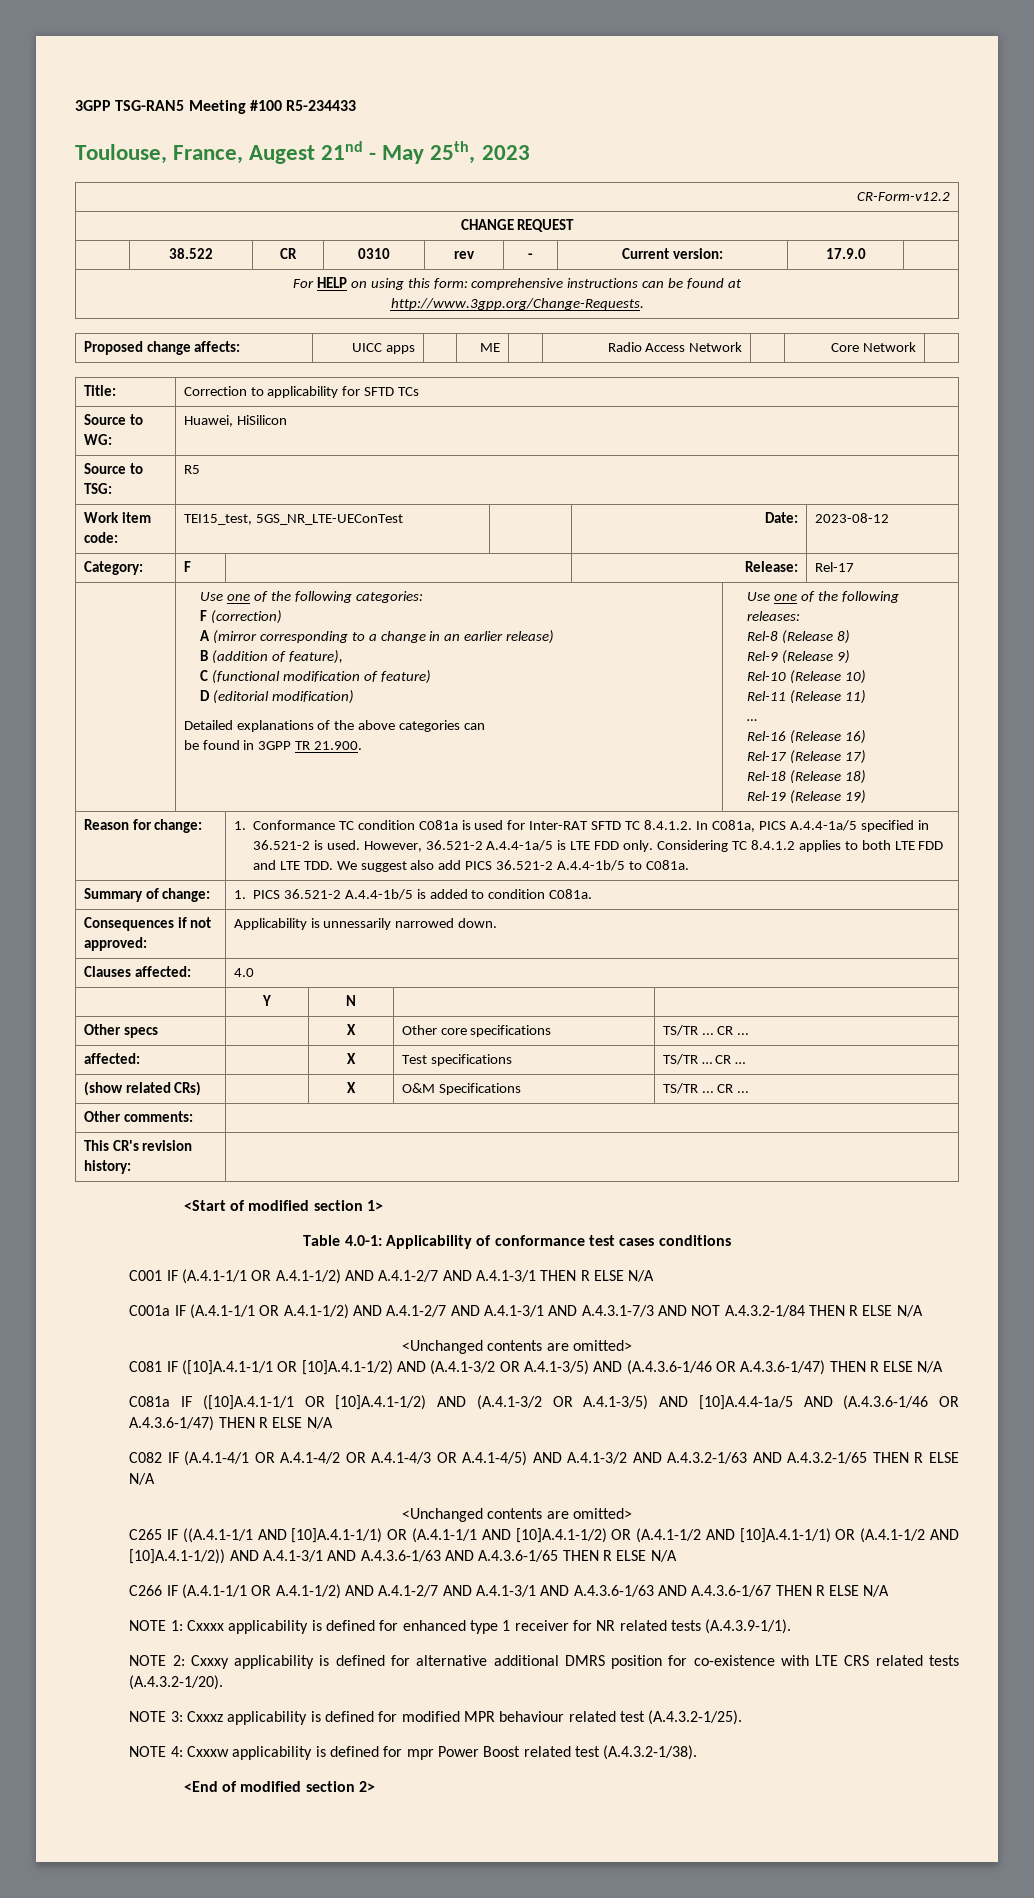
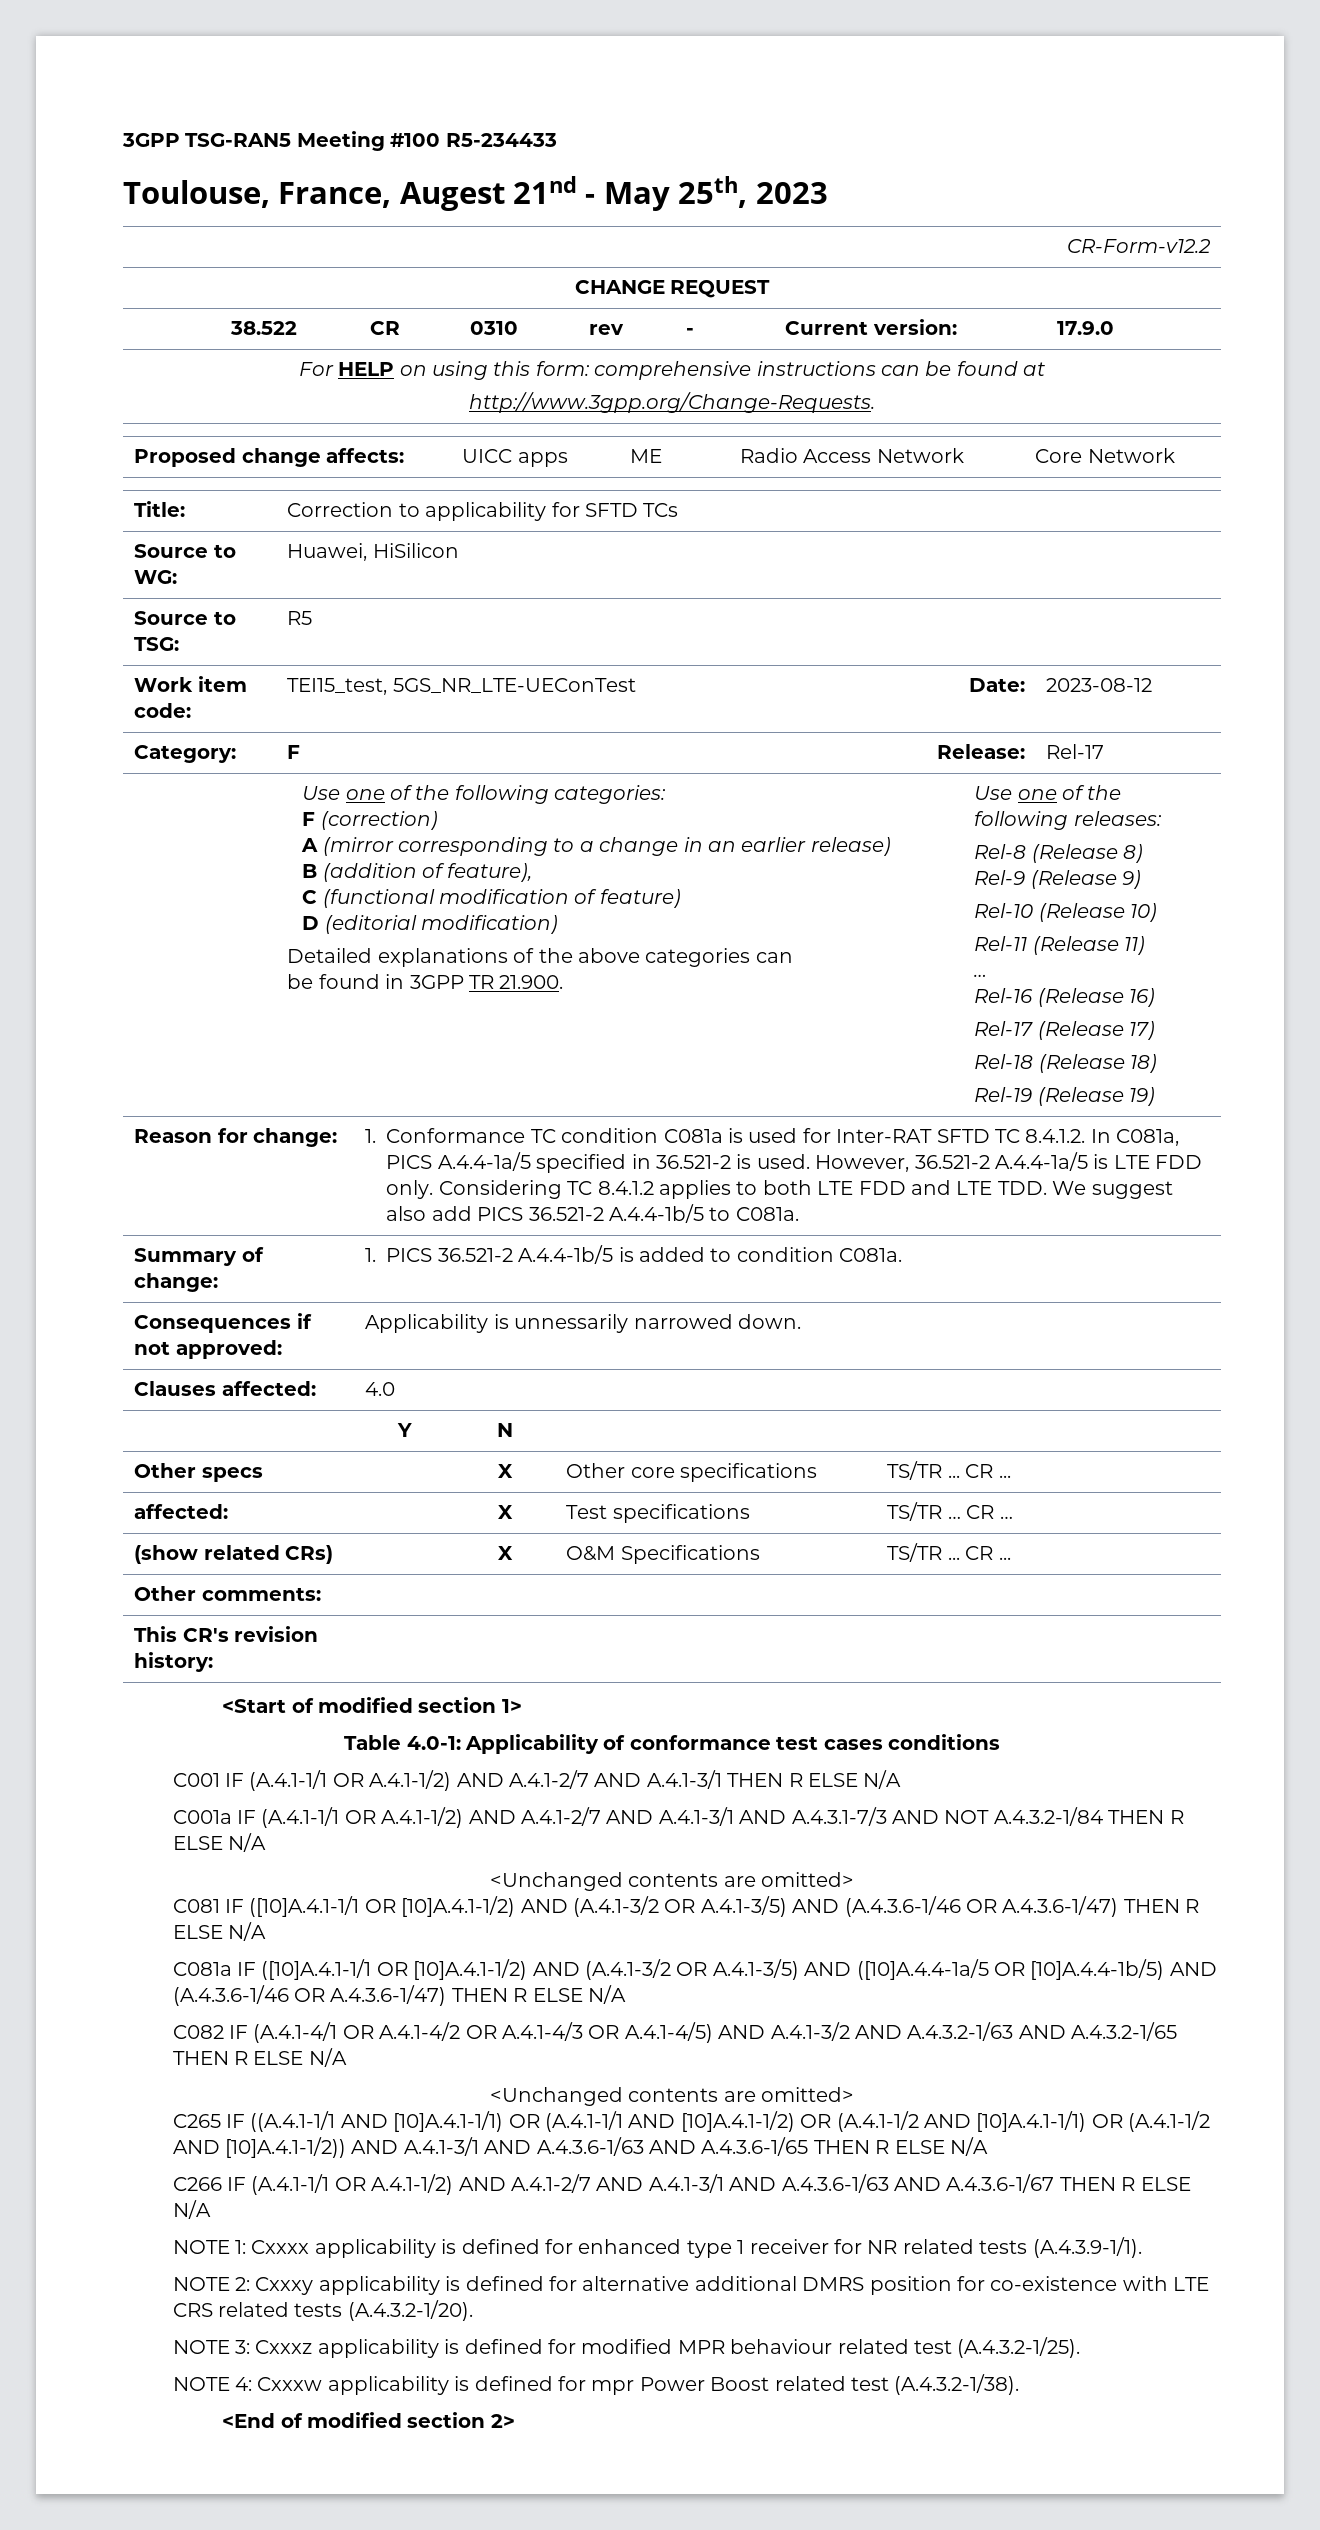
- C081a IF ([10]A.4.1-1/1 OR [10]A.4.1-1/2) AND (A.4.1-3/2 OR A.4.1-3/5) AND [10]A.4.4-1a/5 AND (A.4.3.6-1/46 OR A.4.3.6-1/47) THEN R ELSE N/A
+ C081a IF ([10]A.4.1-1/1 OR [10]A.4.1-1/2) AND (A.4.1-3/2 OR A.4.1-3/5) AND ([10]A.4.4-1a/5 OR [10]A.4.4-1b/5) AND (A.4.3.6-1/46 OR A.4.3.6-1/47) THEN R ELSE N/A

